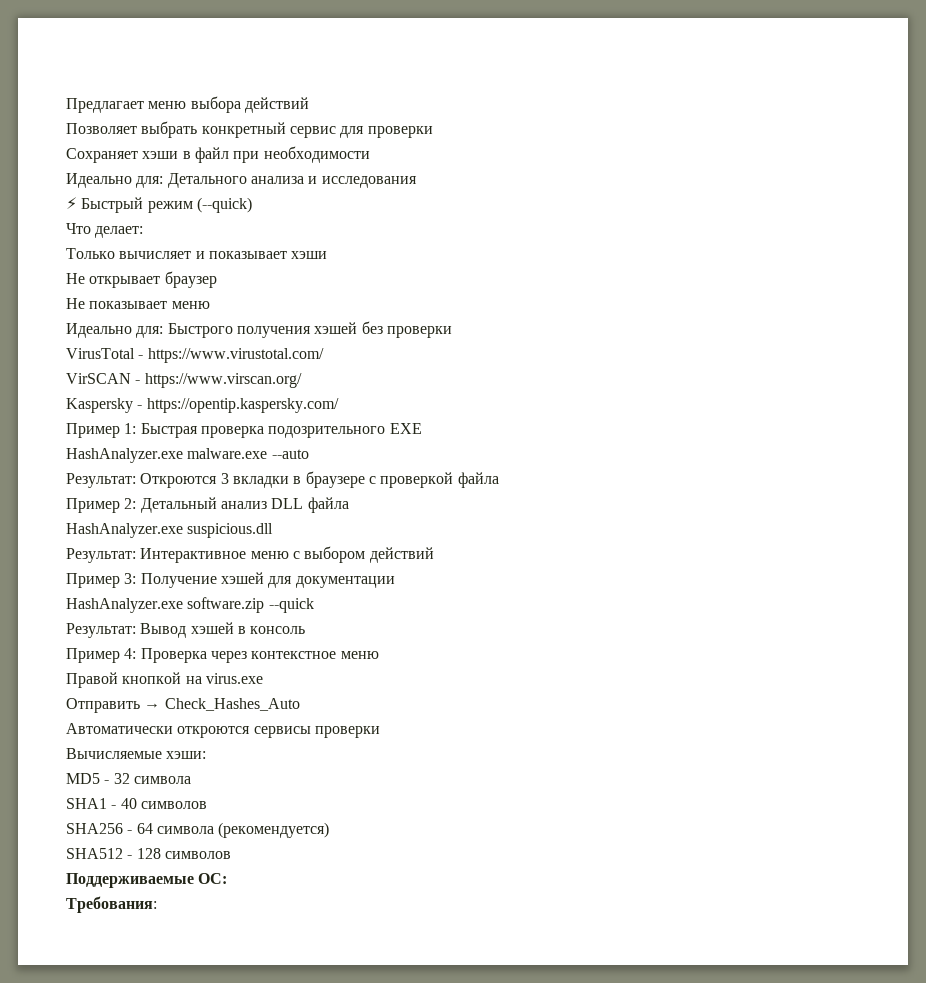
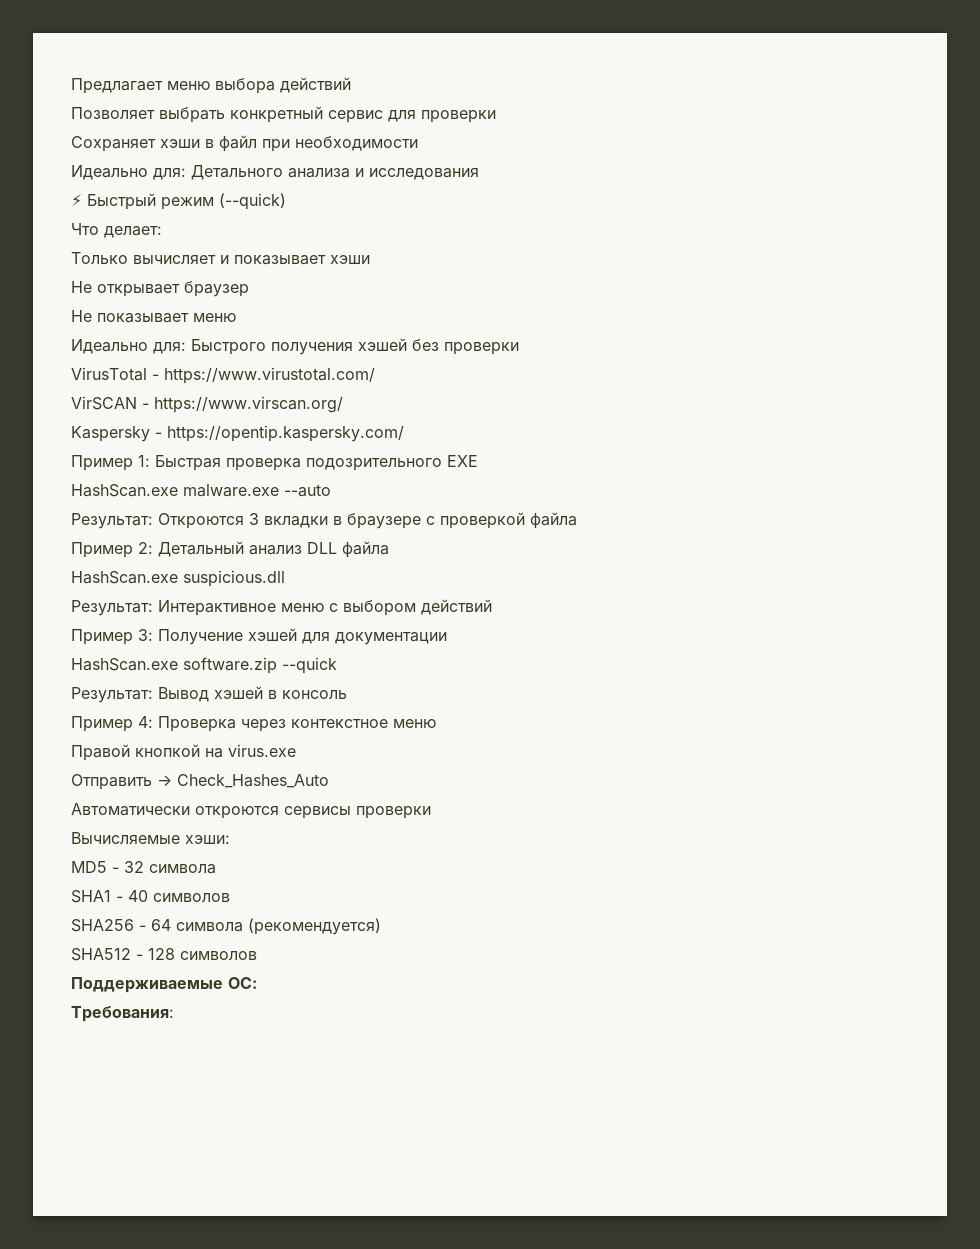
- HashAnalyzer.exe malware.exe --auto
+ HashScan.exe malware.exe --auto
- HashAnalyzer.exe suspicious.dll
+ HashScan.exe suspicious.dll
- HashAnalyzer.exe software.zip --quick
+ HashScan.exe software.zip --quick

